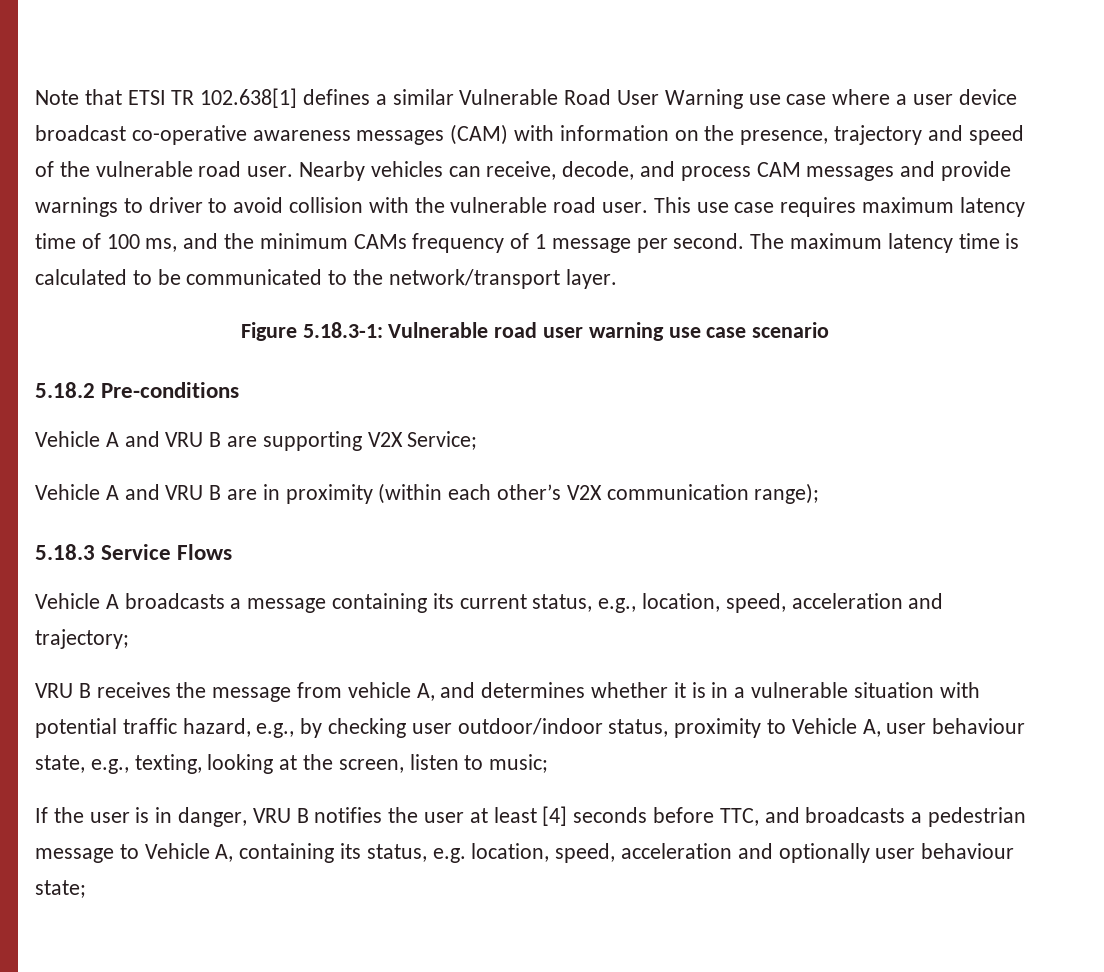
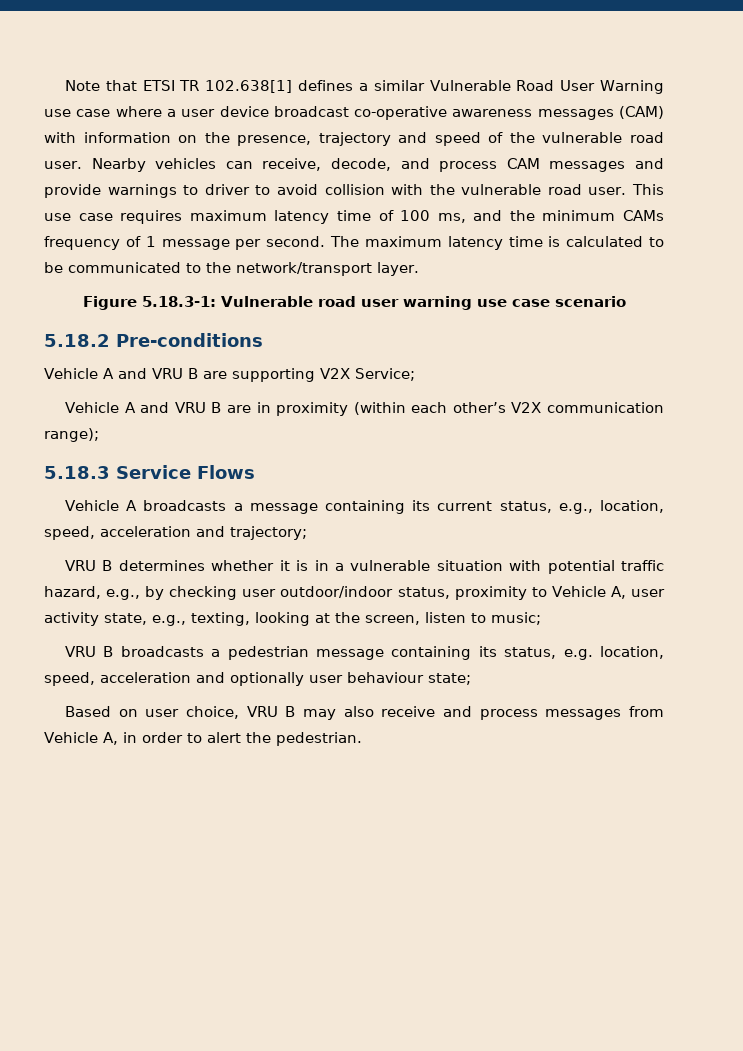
- VRU B receives the message from vehicle A, and determines whether it is in a vulnerable situation with potential traffic hazard, e.g., by checking user outdoor/indoor status, proximity to Vehicle A, user behaviour state, e.g., texting, looking at the screen, listen to music;
+ VRU B determines whether it is in a vulnerable situation with potential traffic hazard, e.g., by checking user outdoor/indoor status, proximity to Vehicle A, user activity state, e.g., texting, looking at the screen, listen to music;
- If the user is in danger, VRU B notifies the user at least [4] seconds before TTC, and broadcasts a pedestrian message to Vehicle A, containing its status, e.g. location, speed, acceleration and optionally user behaviour state;
+ VRU B broadcasts a pedestrian message containing its status, e.g. location, speed, acceleration and optionally user behaviour state;
+ Based on user choice, VRU B may also receive and process messages from Vehicle A, in order to alert the pedestrian.

